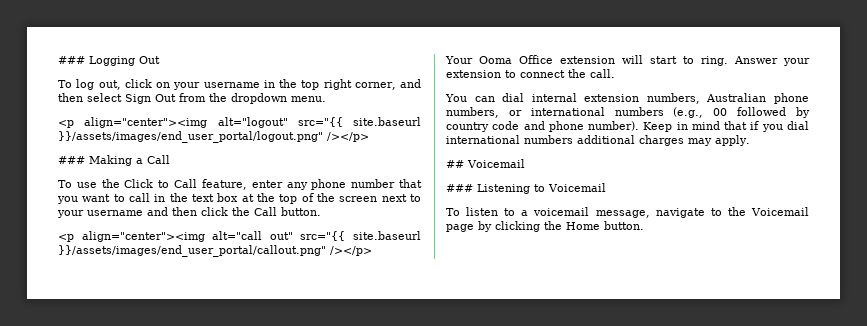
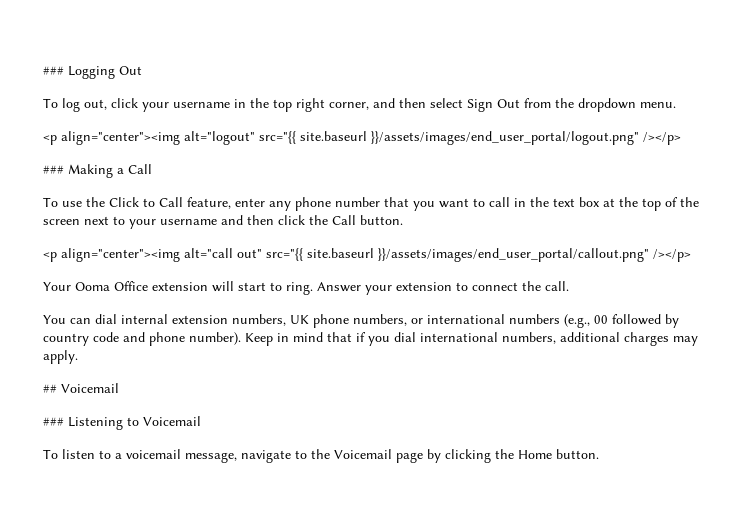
- To log out, click on your username in the top right corner, and then select Sign Out from the dropdown menu.
+ To log out, click your username in the top right corner, and then select Sign Out from the dropdown menu.
- You can dial internal extension numbers, Australian phone numbers, or international numbers (e.g., 00 followed by country code and phone number).
+ You can dial internal extension numbers, UK phone numbers, or international numbers (e.g., 00 followed by country code and phone number).
- Keep in mind that if you dial international numbers additional charges may apply.
+ Keep in mind that if you dial international numbers, additional charges may apply.

